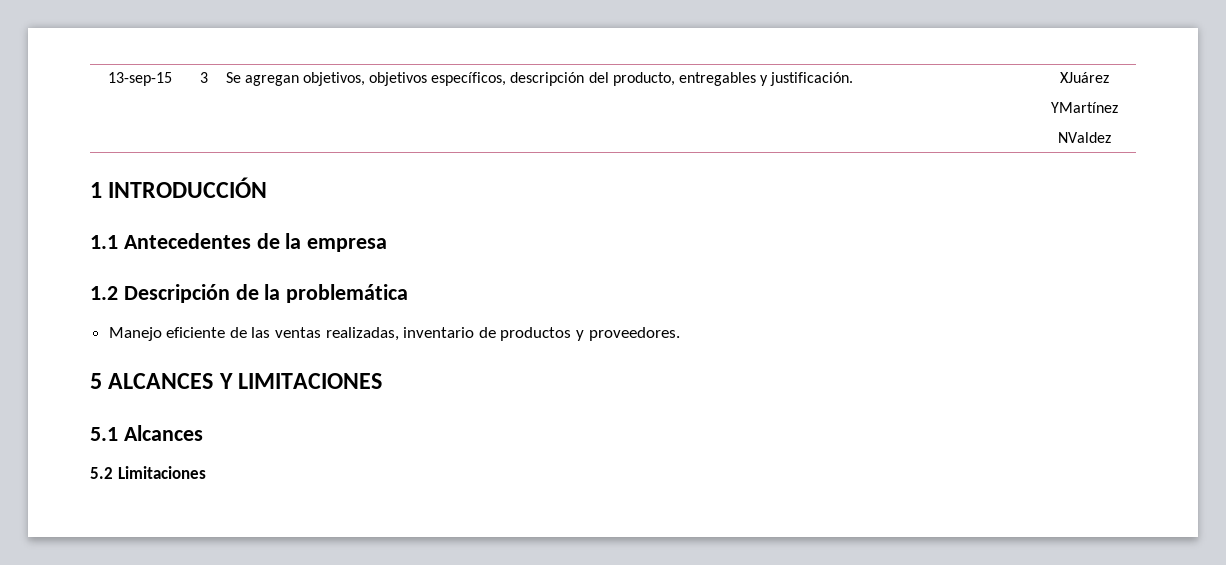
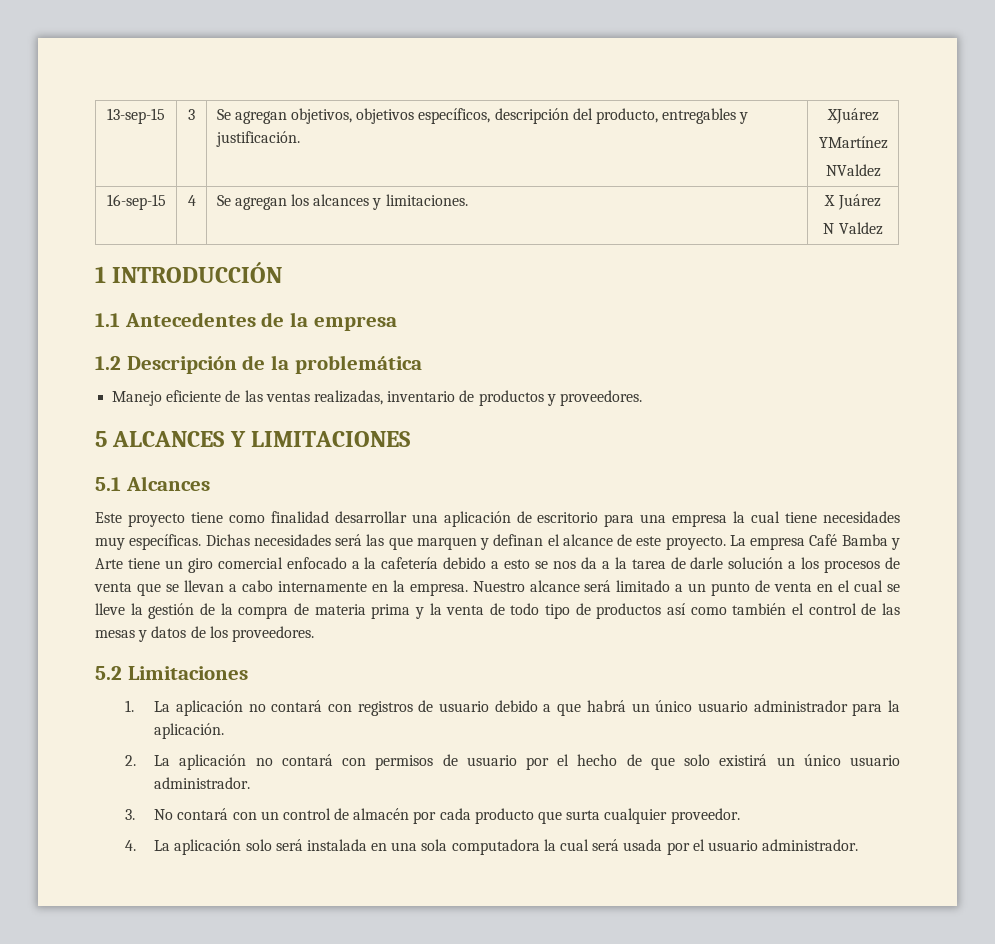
+ 16-sep-15 | 4 | Se agregan los alcances y limitaciones. | X Juárez
+ N Valdez
+ Este proyecto tiene como finalidad desarrollar una aplicación de escritorio para una empresa la cual tiene necesidades muy específicas. Dichas necesidades será las que marquen y definan el alcance de este proyecto. La empresa Café Bamba y Arte tiene un giro comercial enfocado a la cafetería debido a esto se nos da a la tarea de darle solución a los procesos de venta que se llevan a cabo internamente en la empresa. Nuestro alcance será limitado a un punto de venta en el cual se lleve la gestión de la compra de materia prima y la venta de todo tipo de productos así como también el control de las mesas y datos de los proveedores.
  5.2 Limitaciones
+ 1. La aplicación no contará con registros de usuario debido a que habrá un único usuario administrador para la aplicación.
+ 2. La aplicación no contará con permisos de usuario por el hecho de que solo existirá un único usuario administrador.
+ 3. No contará con un control de almacén por cada producto que surta cualquier proveedor.
+ 4. La aplicación solo será instalada en una sola computadora la cual será usada por el usuario administrador.

